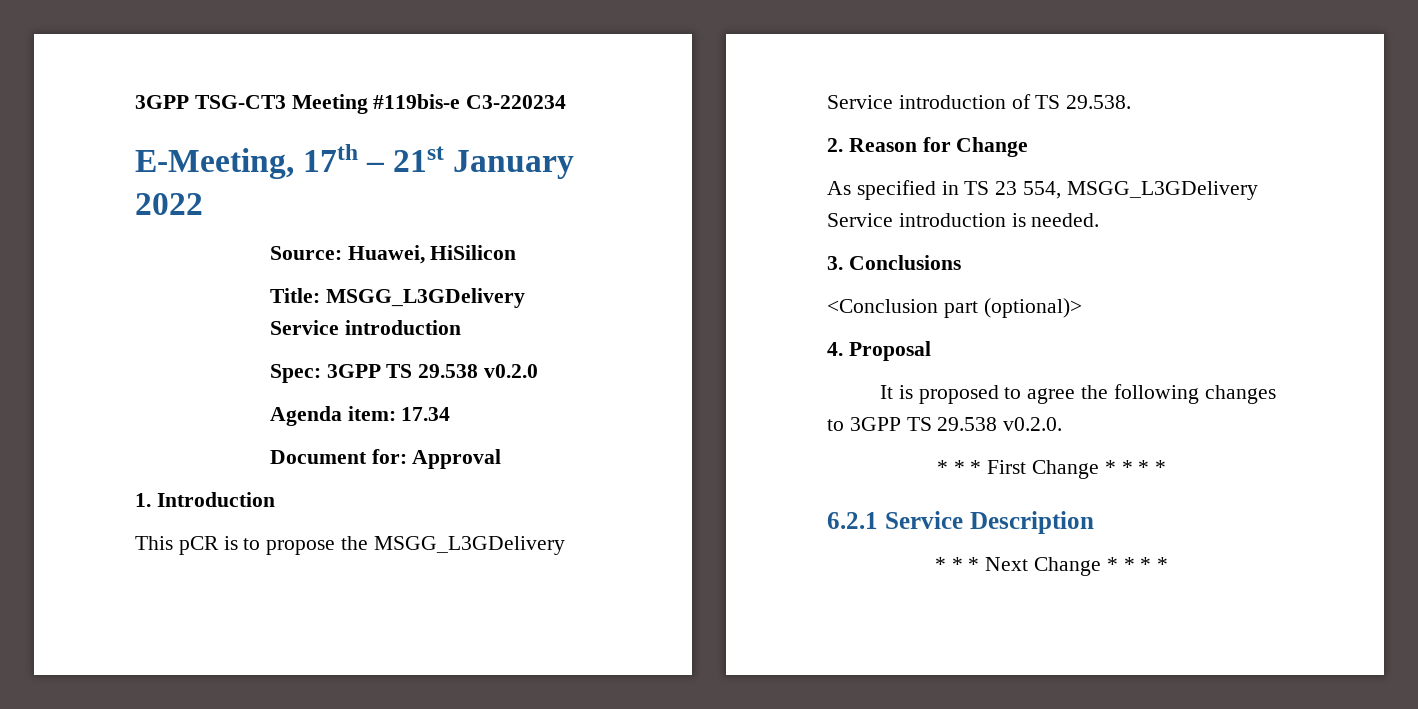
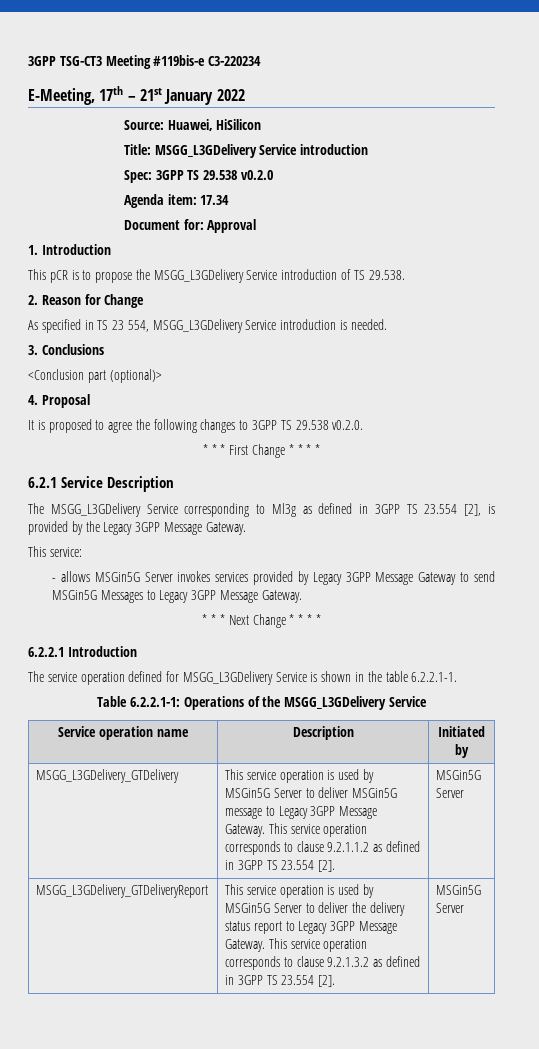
+ The MSGG_L3GDelivery Service corresponding to Ml3g as defined in 3GPP TS 23.554 [2], is provided by the Legacy 3GPP Message Gateway.
+ This service:
+ - allows MSGin5G Server invokes services provided by Legacy 3GPP Message Gateway to send MSGin5G Messages to Legacy 3GPP Message Gateway.
+ 6.2.2.1 Introduction
+ The service operation defined for MSGG_L3GDelivery Service is shown in the table 6.2.2.1-1.
+ Table 6.2.2.1-1: Operations of the MSGG_L3GDelivery Service
+ Service operation name | Description | Initiated by
+ MSGG_L3GDelivery_GTDelivery | This service operation is used by MSGin5G Server to deliver MSGin5G message to Legacy 3GPP Message Gateway. This service operation corresponds to clause 9.2.1.1.2 as defined in 3GPP TS 23.554 [2]. | MSGin5G Server
+ MSGG_L3GDelivery_GTDeliveryReport | This service operation is used by MSGin5G Server to deliver the delivery status report to Legacy 3GPP Message Gateway. This service operation corresponds to clause 9.2.1.3.2 as defined in 3GPP TS 23.554 [2]. | MSGin5G Server

